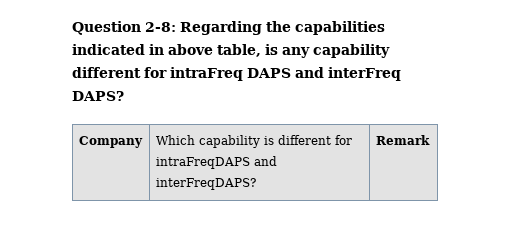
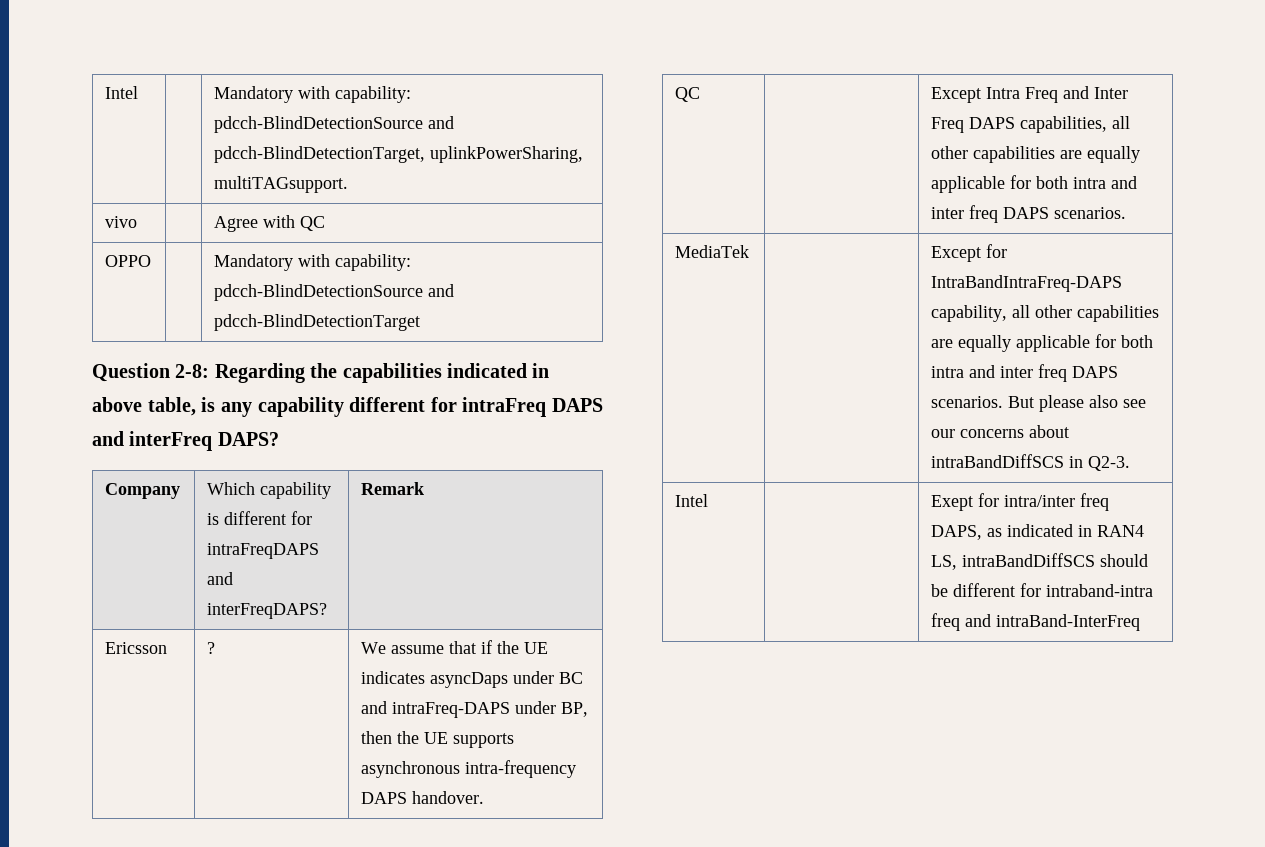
+ Intel | | Mandatory with capability: pdcch-BlindDetectionSource and pdcch-BlindDetectionTarget, uplinkPowerSharing, multiTAGsupport.
+ vivo | | Agree with QC
+ OPPO | | Mandatory with capability: pdcch-BlindDetectionSource and pdcch-BlindDetectionTarget
+ Ericsson | ? | We assume that if the UE indicates asyncDaps under BC and intraFreq-DAPS under BP, then the UE supports asynchronous intra-frequency DAPS handover.
+ QC | | Except Intra Freq and Inter Freq DAPS capabilities, all other capabilities are equally applicable for both intra and inter freq DAPS scenarios.
+ MediaTek | | Except for IntraBandIntraFreq-DAPS capability, all other capabilities are equally applicable for both intra and inter freq DAPS scenarios. But please also see our concerns about intraBandDiffSCS in Q2-3.
+ Intel | | Exept for intra/inter freq DAPS, as indicated in RAN4 LS, intraBandDiffSCS should be different for intraband-intra freq and intraBand-InterFreq

